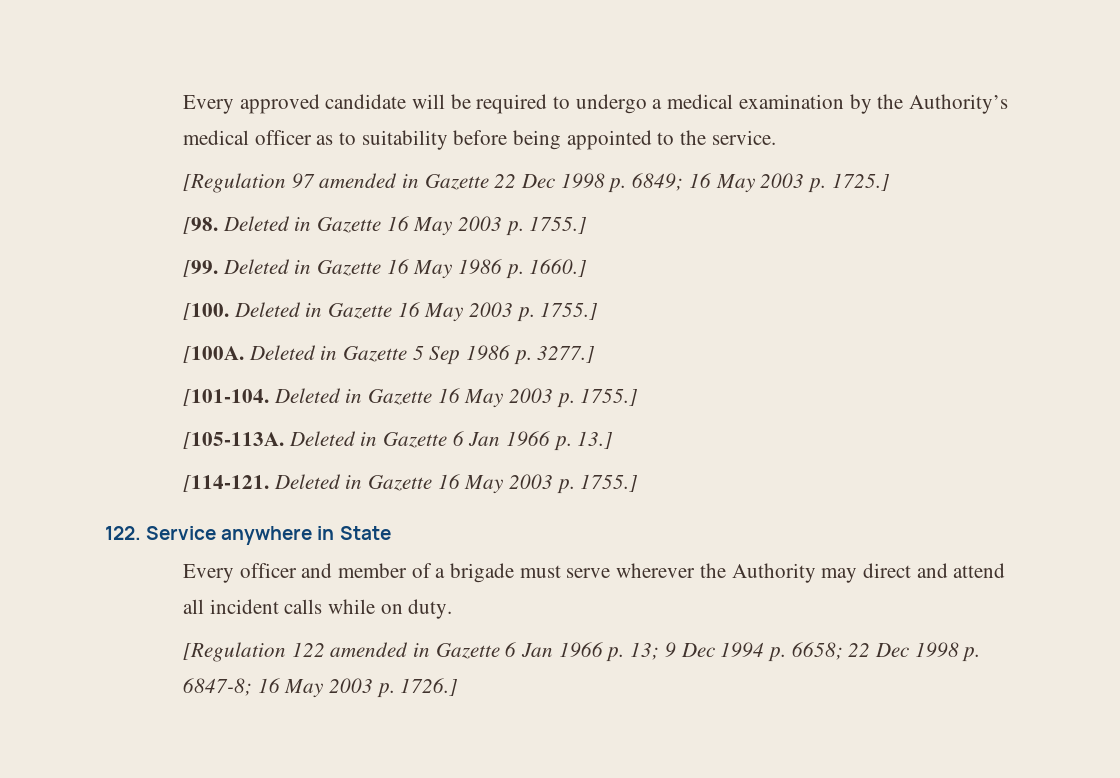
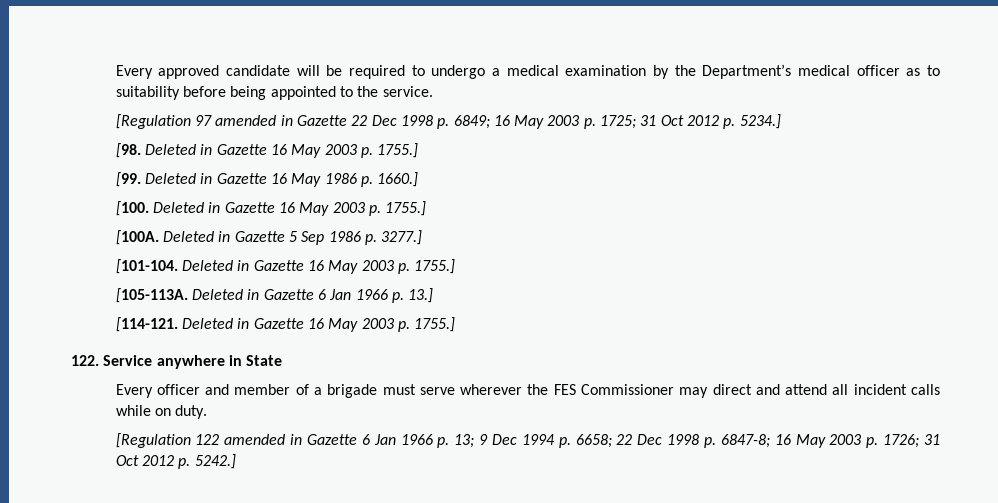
- Every approved candidate will be required to undergo a medical examination by the Authority’s medical officer as to suitability before being appointed to the service.
+ Every approved candidate will be required to undergo a medical examination by the Department’s medical officer as to suitability before being appointed to the service.
- [Regulation 97 amended in Gazette 22 Dec 1998 p. 6849; 16 May 2003 p. 1725.]
+ [Regulation 97 amended in Gazette 22 Dec 1998 p. 6849; 16 May 2003 p. 1725; 31 Oct 2012 p. 5234.]
- Every officer and member of a brigade must serve wherever the Authority may direct and attend all incident calls while on duty.
+ Every officer and member of a brigade must serve wherever the FES Commissioner may direct and attend all incident calls while on duty.
- [Regulation 122 amended in Gazette 6 Jan 1966 p. 13; 9 Dec 1994 p. 6658; 22 Dec 1998 p. 6847-8; 16 May 2003 p. 1726.]
+ [Regulation 122 amended in Gazette 6 Jan 1966 p. 13; 9 Dec 1994 p. 6658; 22 Dec 1998 p. 6847-8; 16 May 2003 p. 1726; 31 Oct 2012 p. 5242.]

